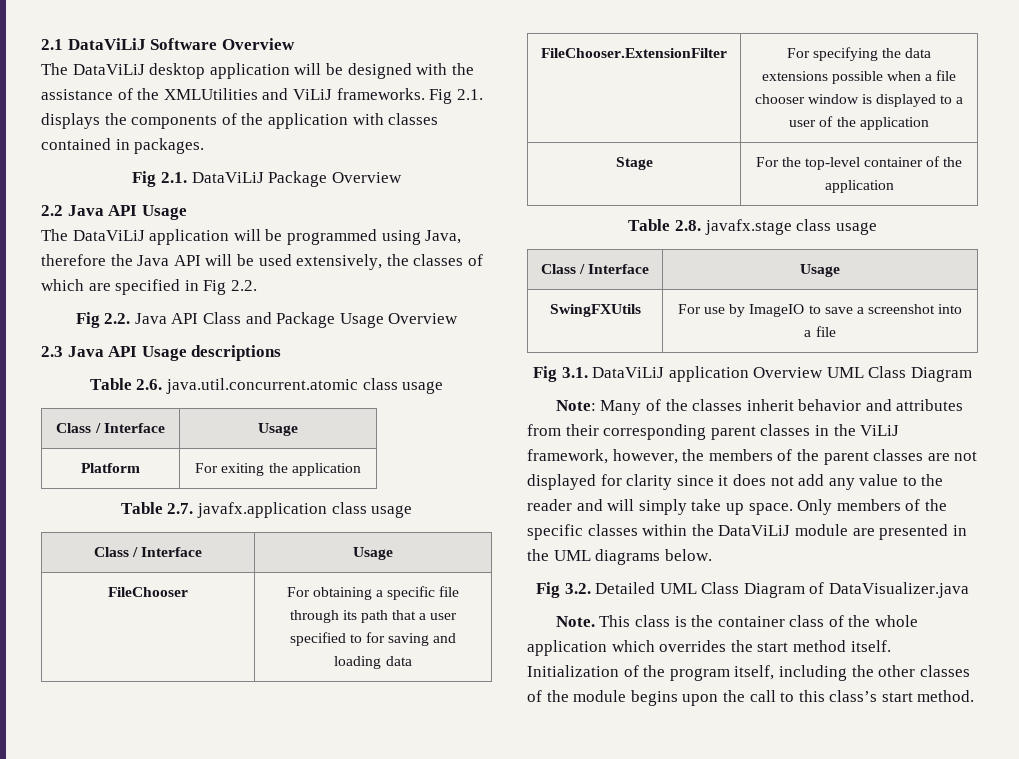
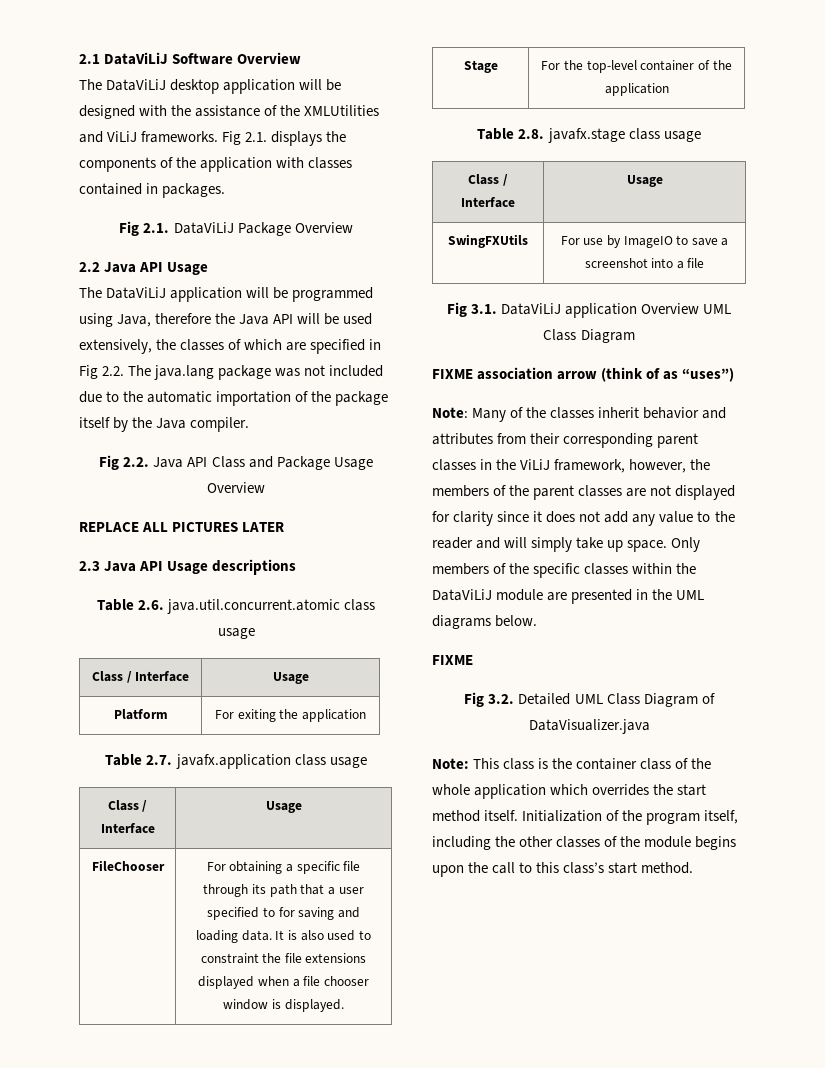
- The DataViLiJ application will be programmed using Java, therefore the Java API will be used extensively, the classes of which are specified in Fig 2.2.
+ The DataViLiJ application will be programmed using Java, therefore the Java API will be used extensively, the classes of which are specified in Fig 2.2. The java.lang package was not included due to the automatic importation of the package itself by the Java compiler.
+ REPLACE ALL PICTURES LATER
- FileChooser | For obtaining a specific file through its path that a user specified to for saving and loading data
- FileChooser.ExtensionFilter | For specifying the data extensions possible when a file chooser window is displayed to a user of the application
+ FileChooser | For obtaining a specific file through its path that a user specified to for saving and loading data. It is also used to constraint the file extensions displayed when a file chooser window is displayed.
+ FIXME association arrow (think of as “uses”)
  Only members of the specific classes within the DataViLiJ module are presented in the UML diagrams below.
+ FIXME
- Note. This class is the container class of the whole application which overrides the start method itself.
+ Note: This class is the container class of the whole application which overrides the start method itself.

